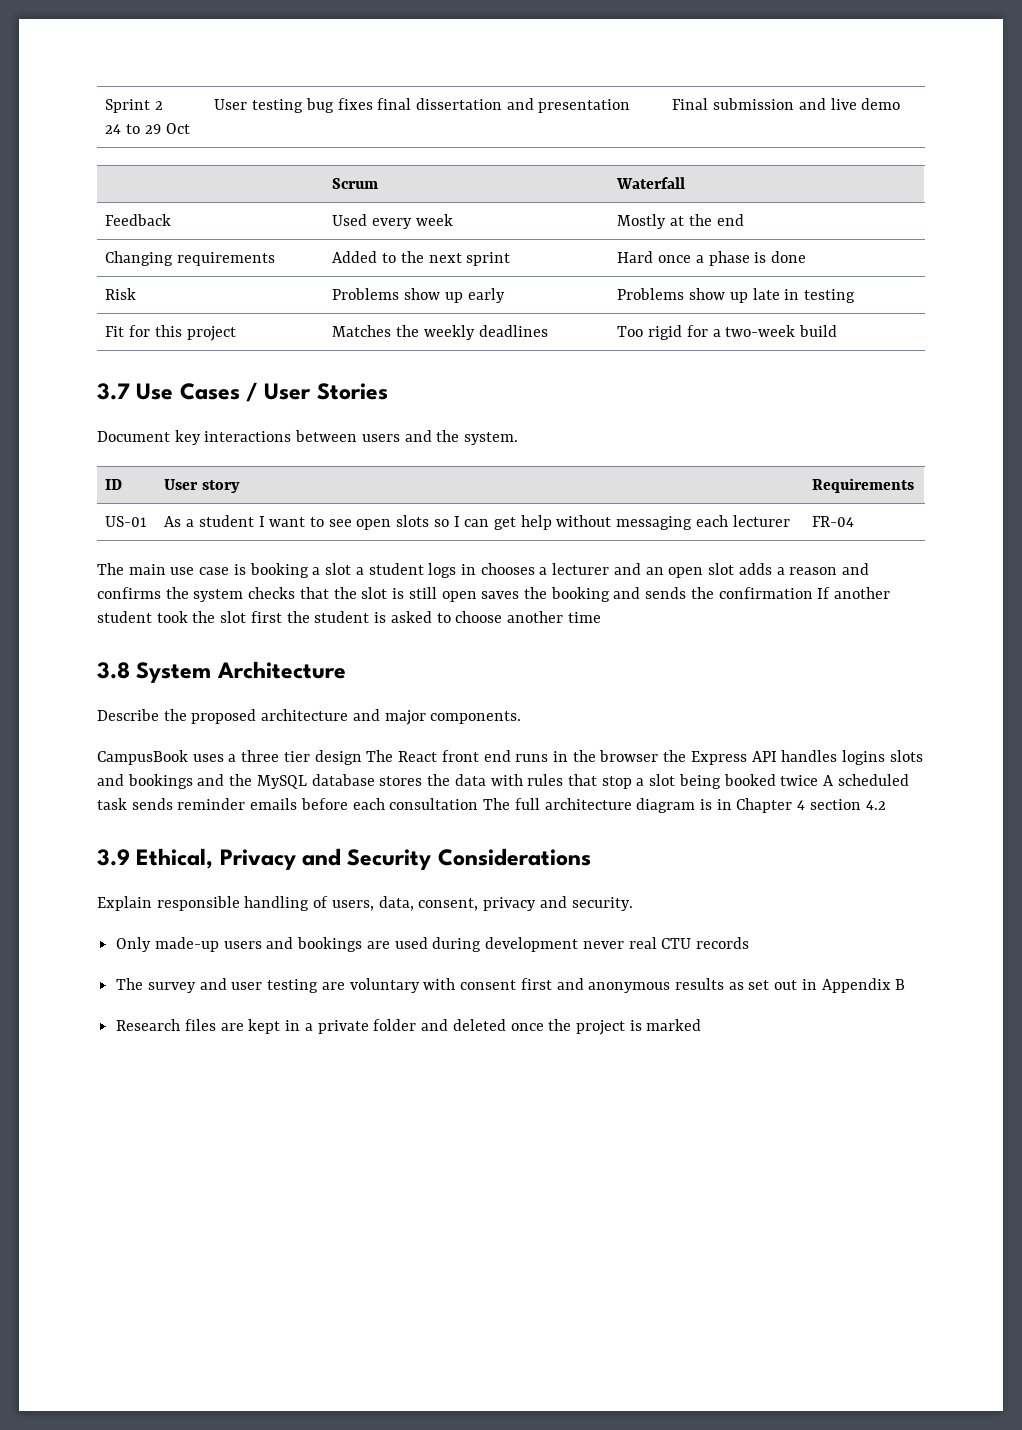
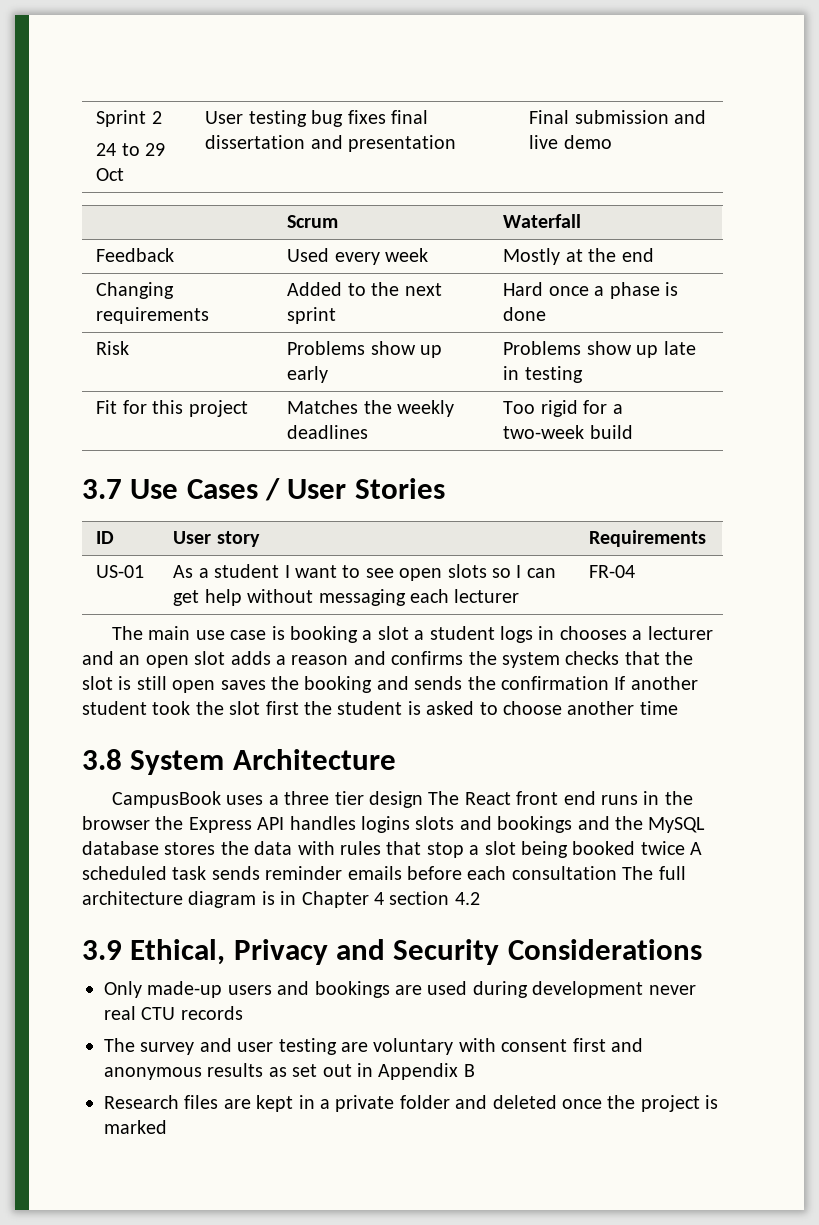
- Document key interactions between users and the system.
- Describe the proposed architecture and major components.
- Explain responsible handling of users, data, consent, privacy and security.

